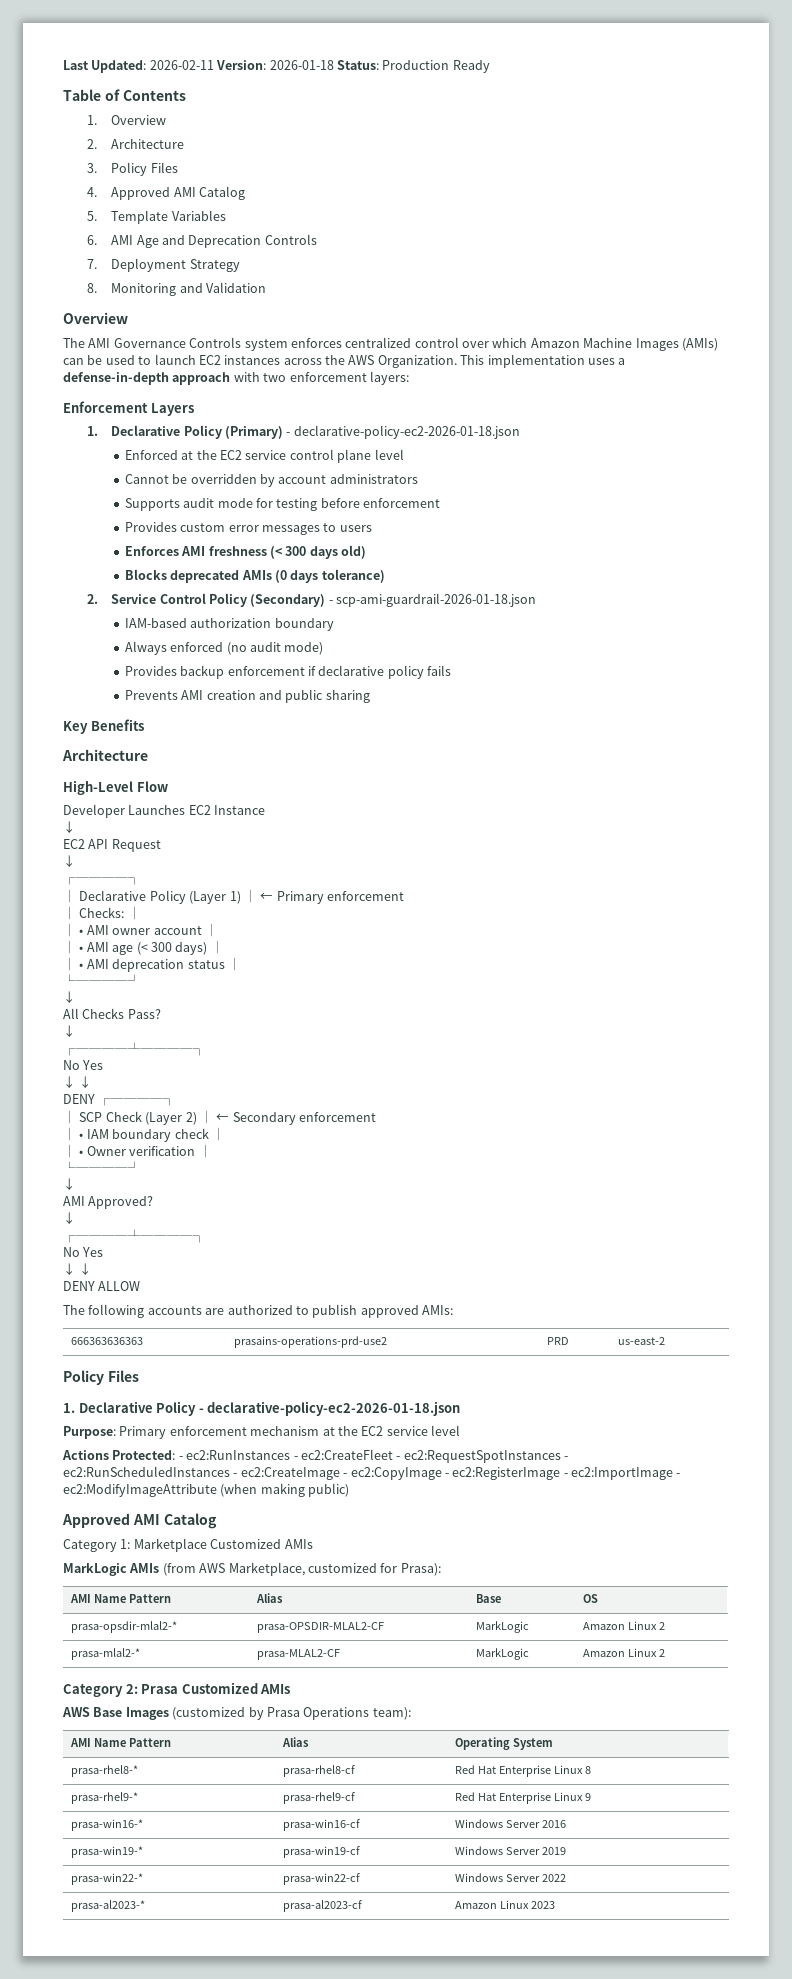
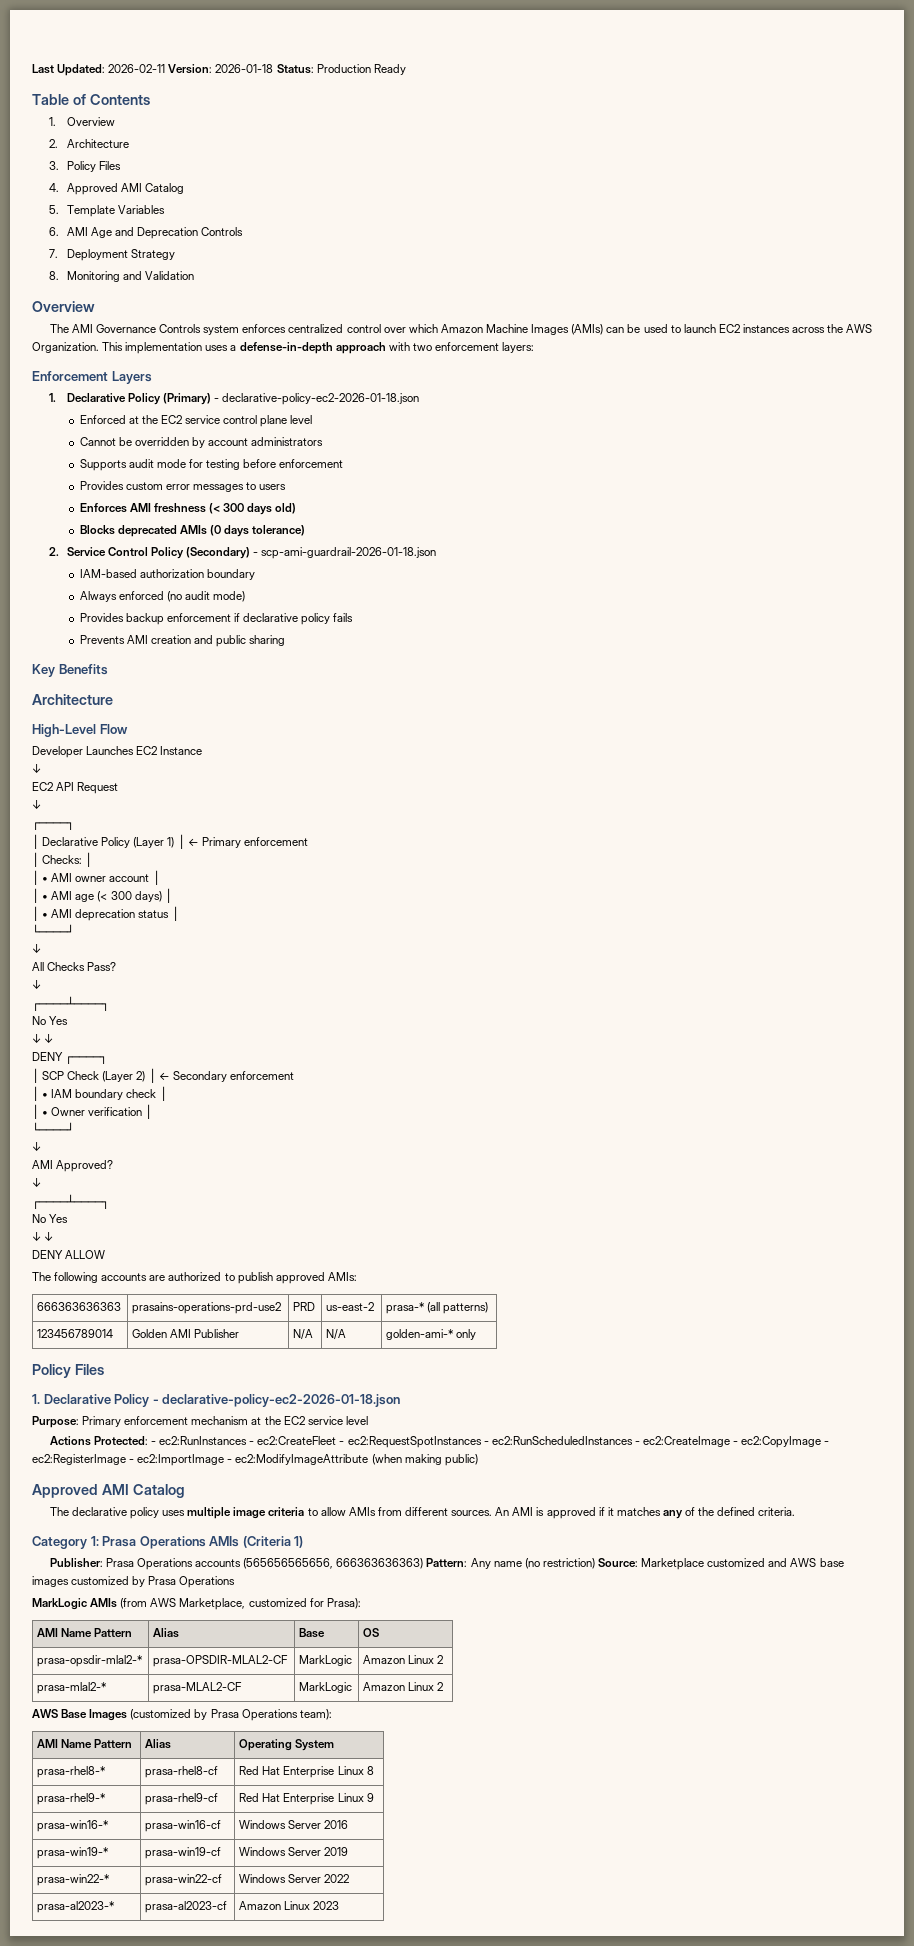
- 666363636363 | prasains-operations-prd-use2 | PRD | us-east-2
+ 666363636363 | prasains-operations-prd-use2 | PRD | us-east-2 | prasa-* (all patterns)
+ 123456789014 | Golden AMI Publisher | N/A | N/A | golden-ami-* only
- Category 1: Marketplace Customized AMIs
+ The declarative policy uses multiple image criteria to allow AMIs from different sources. An AMI is approved if it matches any of the defined criteria.
+ Category 1: Prasa Operations AMIs (Criteria 1)
+ Publisher: Prasa Operations accounts (565656565656, 666363636363) Pattern: Any name (no restriction) Source: Marketplace customized and AWS base images customized by Prasa Operations
- Category 2: Prasa Customized AMIs

